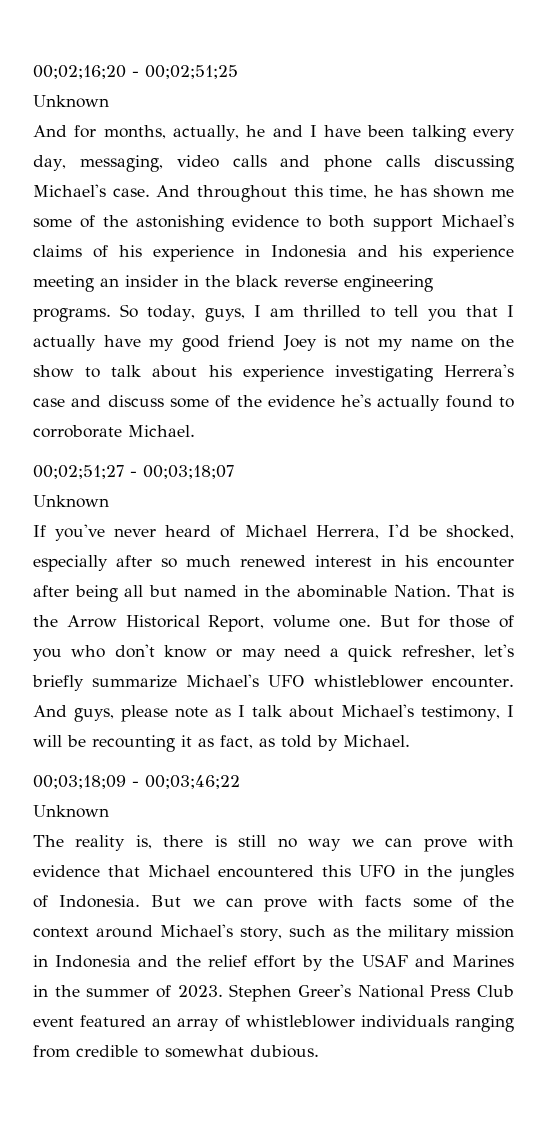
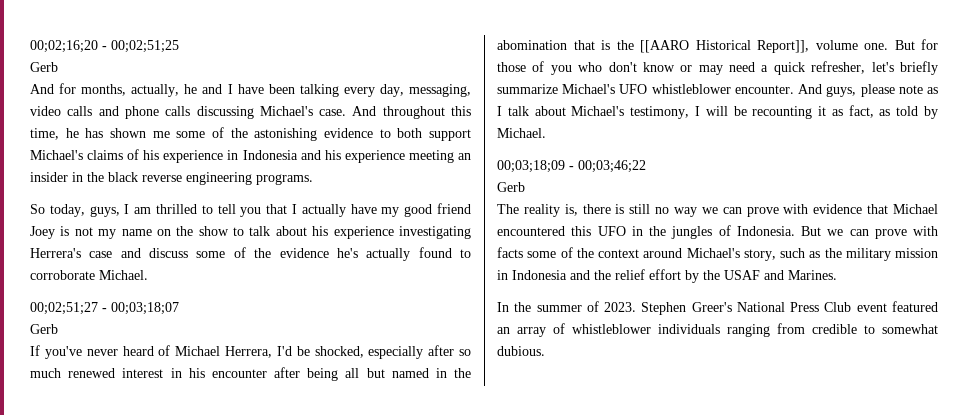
  00;02;16;20 - 00;02;51;25
- Unknown
+ Gerb
- And throughout this time, he has shown me some of the astonishing evidence to both support Michael's claims of his experience in Indonesia and his experience meeting an insider in the black reverse engineering programs. So today, guys, I am thrilled to tell you that I actually have my good friend Joey is not my name on the show to talk about his experience investigating Herrera's case and discuss some of the evidence he's actually found to corroborate Michael.
+ And throughout this time, he has shown me some of the astonishing evidence to both support Michael's claims of his experience in Indonesia and his experience meeting an insider in the black reverse engineering programs.
+ So today, guys, I am thrilled to tell you that I actually have my good friend Joey is not my name on the show to talk about his experience investigating Herrera's case and discuss some of the evidence he's actually found to corroborate Michael.
  00;02;51;27 - 00;03;18;07
- Unknown
+ Gerb
- If you've never heard of Michael Herrera, I'd be shocked, especially after so much renewed interest in his encounter after being all but named in the abominable Nation. That is the Arrow Historical Report, volume one.
+ If you've never heard of Michael Herrera, I'd be shocked, especially after so much renewed interest in his encounter after being all but named in the abomination that is the [[AARO Historical Report]], volume one.
  00;03;18;09 - 00;03;46;22
- Unknown
+ Gerb
- But we can prove with facts some of the context around Michael's story, such as the military mission in Indonesia and the relief effort by the USAF and Marines in the summer of 2023.
+ But we can prove with facts some of the context around Michael's story, such as the military mission in Indonesia and the relief effort by the USAF and Marines.
+ In the summer of 2023.

